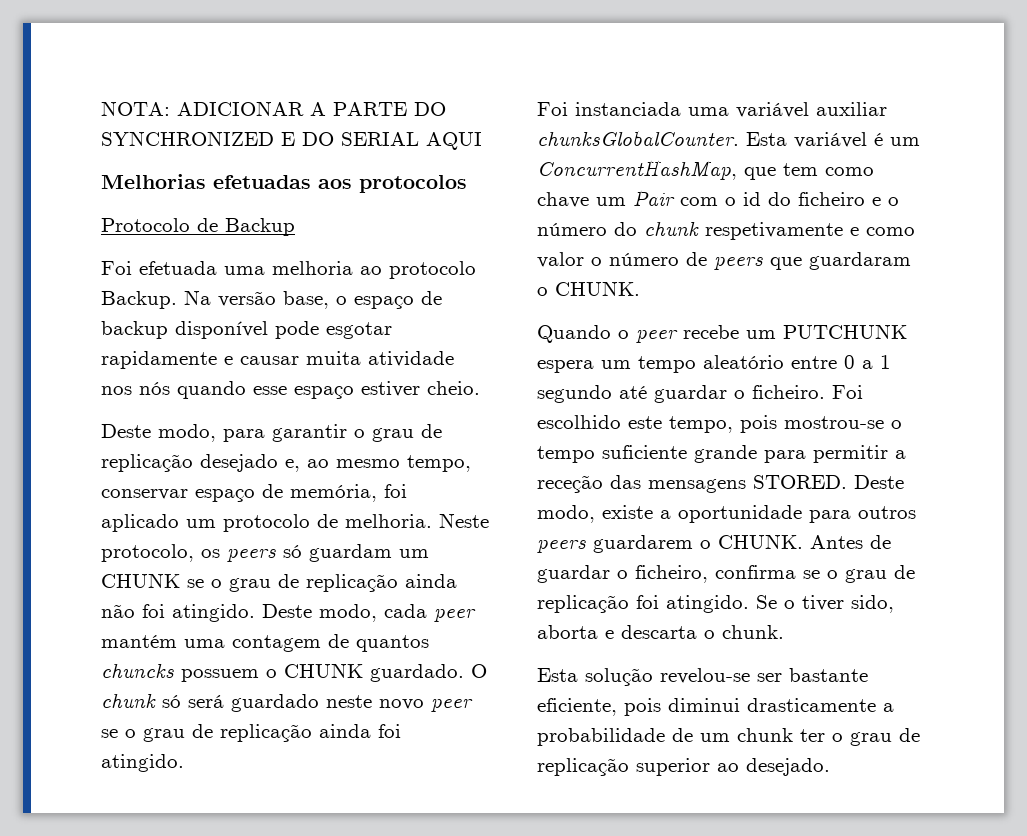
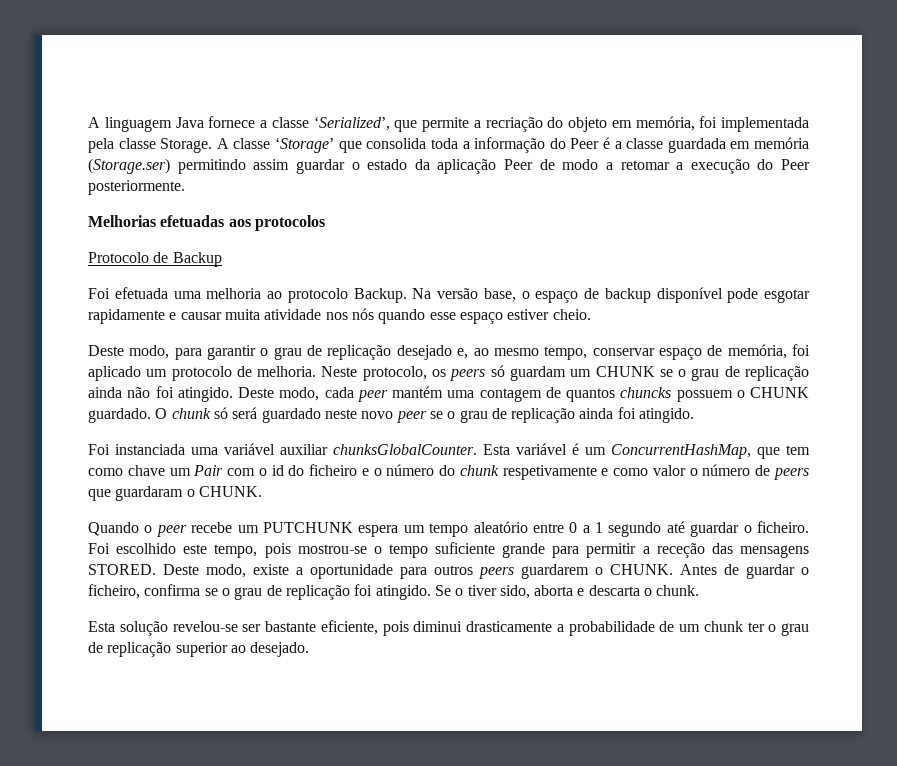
- NOTA: ADICIONAR A PARTE DO SYNCHRONIZED E DO SERIAL AQUI
+ A linguagem Java fornece a classe ‘Serialized’, que permite a recriação do objeto em memória, foi implementada pela classe Storage. A classe ‘Storage’ que consolida toda a informação do Peer é a classe guardada em memória (Storage.ser) permitindo assim guardar o estado da aplicação Peer de modo a retomar a execução do Peer posteriormente.

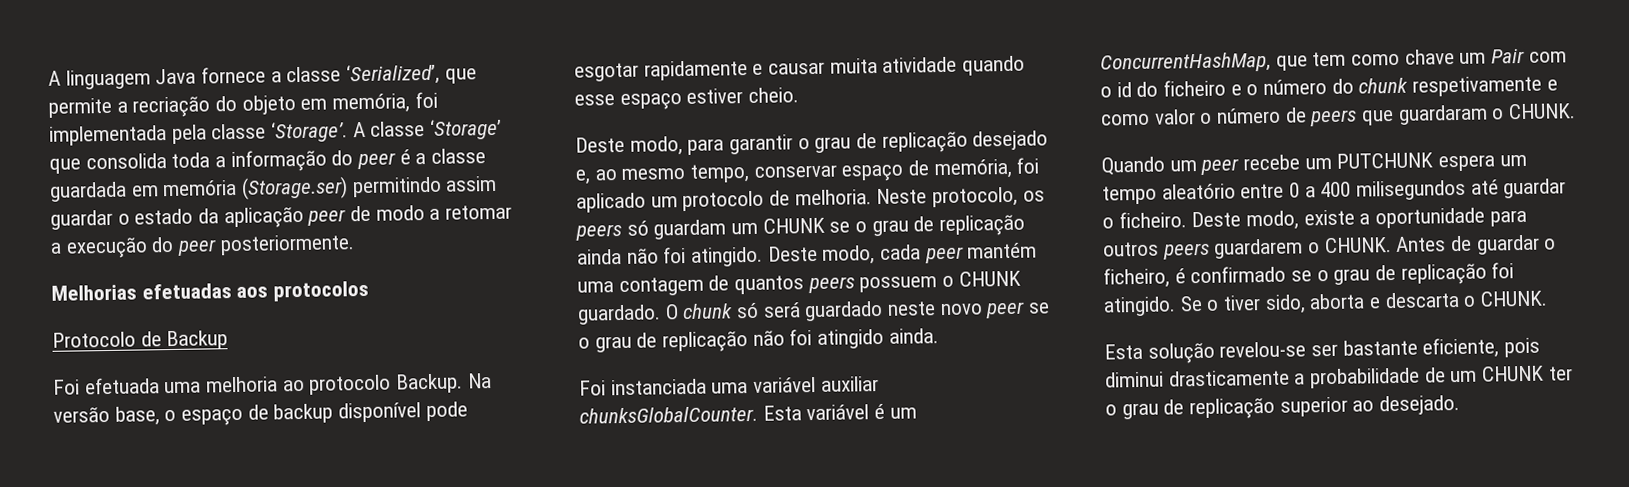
- A linguagem Java fornece a classe ‘Serialized’, que permite a recriação do objeto em memória, foi implementada pela classe Storage.
+ A linguagem Java fornece a classe ‘Serialized’, que permite a recriação do objeto em memória, foi implementada pela classe ‘Storage’.
- A classe ‘Storage’ que consolida toda a informação do Peer é a classe guardada em memória (Storage.ser) permitindo assim guardar o estado da aplicação Peer de modo a retomar a execução do Peer posteriormente.
+ A classe ‘Storage’ que consolida toda a informação do peer é a classe guardada em memória (Storage.ser) permitindo assim guardar o estado da aplicação peer de modo a retomar a execução do peer posteriormente.
- Na versão base, o espaço de backup disponível pode esgotar rapidamente e causar muita atividade nos nós quando esse espaço estiver cheio.
+ Na versão base, o espaço de backup disponível pode esgotar rapidamente e causar muita atividade quando esse espaço estiver cheio.
- Deste modo, cada peer mantém uma contagem de quantos chuncks possuem o CHUNK guardado.
+ Deste modo, cada peer mantém uma contagem de quantos peers possuem o CHUNK guardado.
- O chunk só será guardado neste novo peer se o grau de replicação ainda foi atingido.
+ O chunk só será guardado neste novo peer se o grau de replicação não foi atingido ainda.
- Quando o peer recebe um PUTCHUNK espera um tempo aleatório entre 0 a 1 segundo até guardar o ficheiro.
+ Quando um peer recebe um PUTCHUNK espera um tempo aleatório entre 0 a 400 milisegundos até guardar o ficheiro.
- Foi escolhido este tempo, pois mostrou-se o tempo suficiente grande para permitir a receção das mensagens STORED.
- Antes de guardar o ficheiro, confirma se o grau de replicação foi atingido.
+ Antes de guardar o ficheiro, é confirmado se o grau de replicação foi atingido.
- Se o tiver sido, aborta e descarta o chunk.
+ Se o tiver sido, aborta e descarta o CHUNK.
- Esta solução revelou-se ser bastante eficiente, pois diminui drasticamente a probabilidade de um chunk ter o grau de replicação superior ao desejado.
+ Esta solução revelou-se ser bastante eficiente, pois diminui drasticamente a probabilidade de um CHUNK ter o grau de replicação superior ao desejado.

